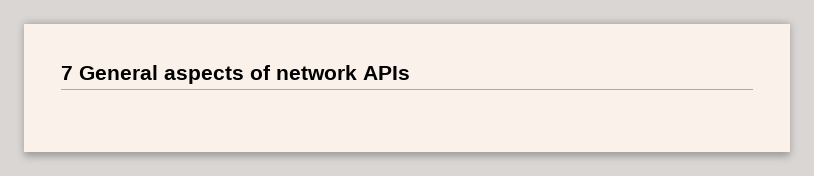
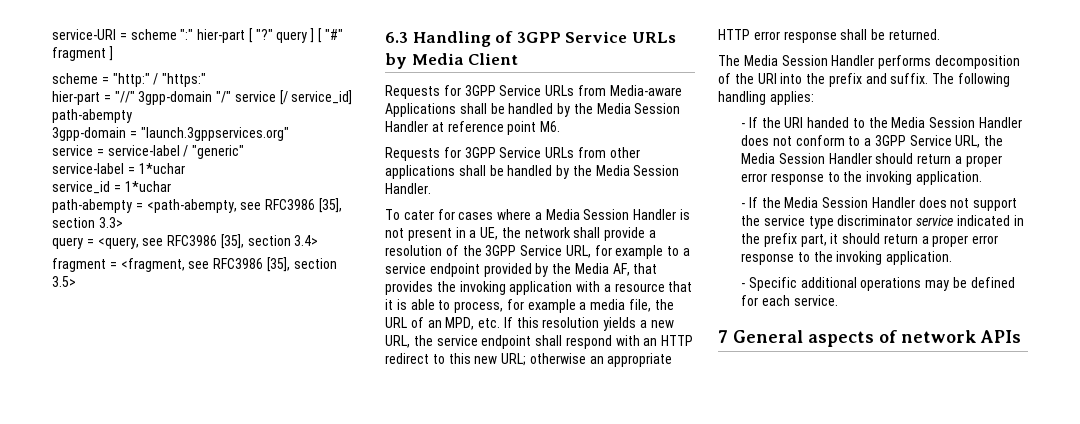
+ service-URI = scheme ":" hier-part [ "?" query ] [ "#" fragment ]
+ scheme = "http:" / "https:"
+ hier-part = "//" 3gpp-domain "/" service [/ service_id] path-abempty
+ 3gpp-domain = "launch.3gppservices.org"
+ service = service-label / "generic"
+ service-label = 1*uchar
+ service_id = 1*uchar
+ path-abempty = <path-abempty, see RFC3986 [35], section 3.3>
+ query = <query, see RFC3986 [35], section 3.4>
+ fragment = <fragment, see RFC3986 [35], section 3.5>
+ 6.3 Handling of 3GPP Service URLs by Media Client
+ Requests for 3GPP Service URLs from Media-aware Applications shall be handled by the Media Session Handler at reference point M6.
+ Requests for 3GPP Service URLs from other applications shall be handled by the Media Session Handler.
+ To cater for cases where a Media Session Handler is not present in a UE, the network shall provide a resolution of the 3GPP Service URL, for example to a service endpoint provided by the Media AF, that provides the invoking application with a resource that it is able to process, for example a media file, the URL of an MPD, etc. If this resolution yields a new URL, the service endpoint shall respond with an HTTP redirect to this new URL; otherwise an appropriate HTTP error response shall be returned.
+ The Media Session Handler performs decomposition of the URI into the prefix and suffix. The following handling applies:
+ - If the URI handed to the Media Session Handler does not conform to a 3GPP Service URL, the Media Session Handler should return a proper error response to the invoking application.
+ - If the Media Session Handler does not support the service type discriminator service indicated in the prefix part, it should return a proper error response to the invoking application.
+ - Specific additional operations may be defined for each service.

